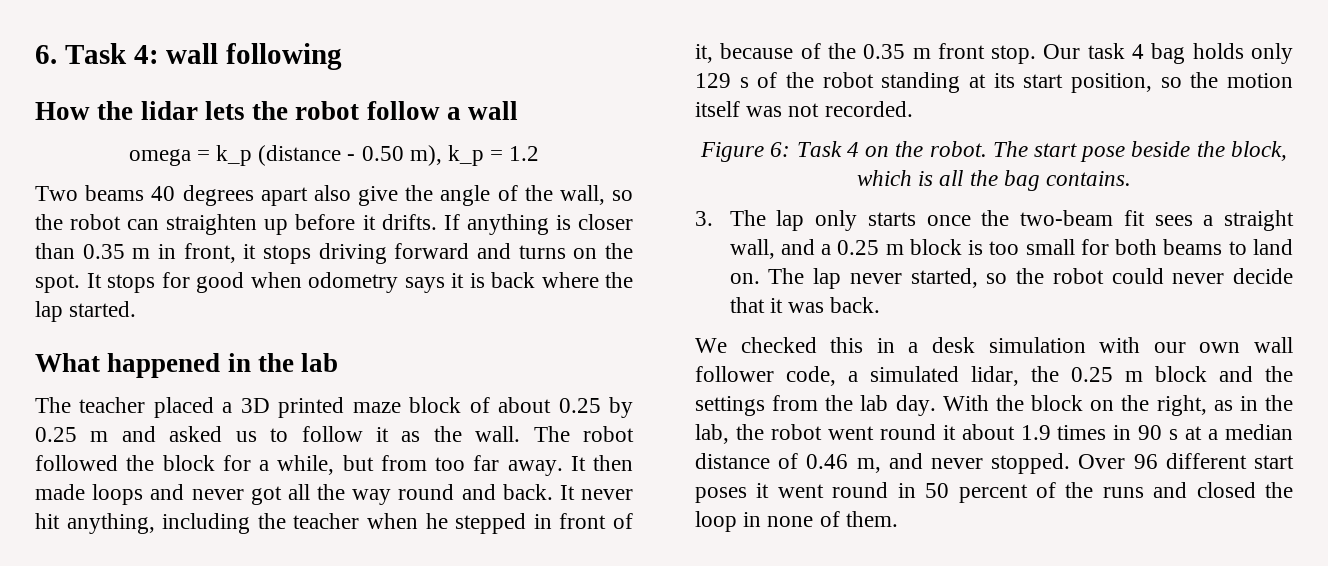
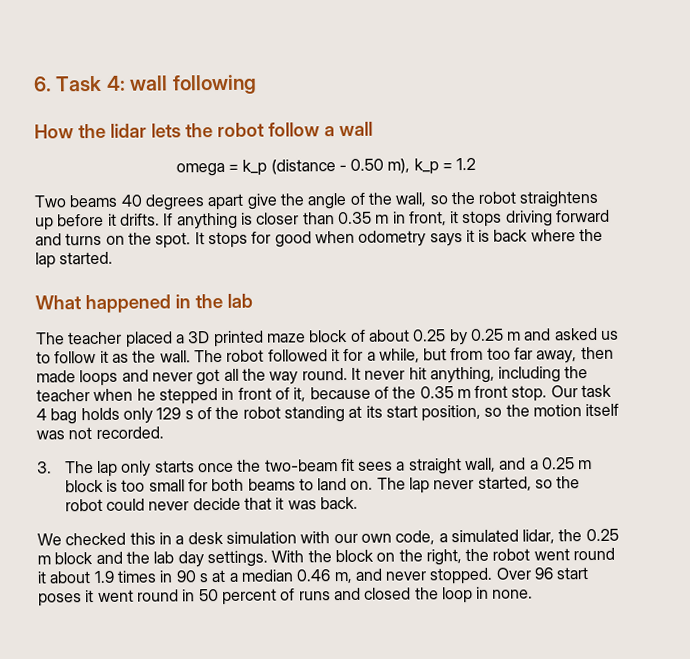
- Two beams 40 degrees apart also give the angle of the wall, so the robot can straighten up before it drifts.
+ Two beams 40 degrees apart give the angle of the wall, so the robot straightens up before it drifts.
- The robot followed the block for a while, but from too far away. It then made loops and never got all the way round and back.
+ The robot followed it for a while, but from too far away, then made loops and never got all the way round.
- Figure 6: Task 4 on the robot. The start pose beside the block, which is all the bag contains.
- We checked this in a desk simulation with our own wall follower code, a simulated lidar, the 0.25 m block and the settings from the lab day.
+ We checked this in a desk simulation with our own code, a simulated lidar, the 0.25 m block and the lab day settings.
- With the block on the right, as in the lab, the robot went round it about 1.9 times in 90 s at a median distance of 0.46 m, and never stopped.
+ With the block on the right, the robot went round it about 1.9 times in 90 s at a median 0.46 m, and never stopped.
- Over 96 different start poses it went round in 50 percent of the runs and closed the loop in none of them.
+ Over 96 start poses it went round in 50 percent of runs and closed the loop in none.

